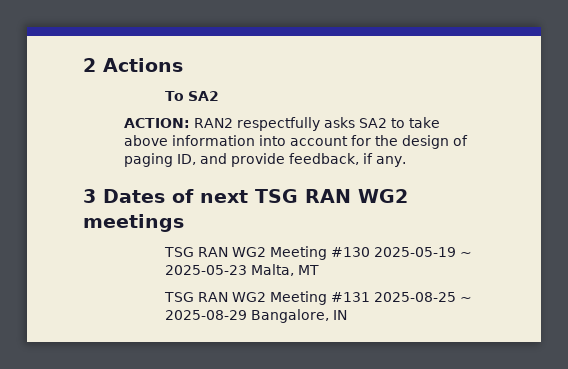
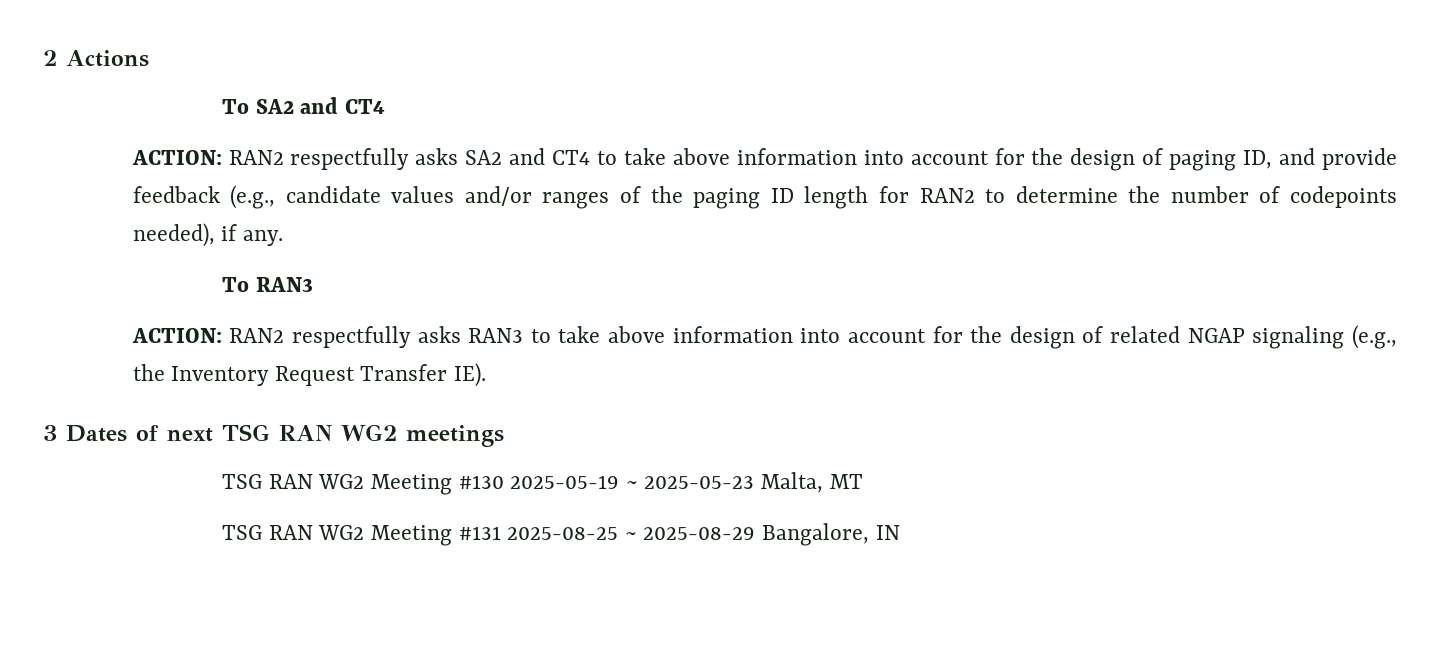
- To SA2
+ To SA2 and CT4
- ACTION: RAN2 respectfully asks SA2 to take above information into account for the design of paging ID, and provide feedback, if any.
+ ACTION: RAN2 respectfully asks SA2 and CT4 to take above information into account for the design of paging ID, and provide feedback (e.g., candidate values and/or ranges of the paging ID length for RAN2 to determine the number of codepoints needed), if any.
+ To RAN3
+ ACTION: RAN2 respectfully asks RAN3 to take above information into account for the design of related NGAP signaling (e.g., the Inventory Request Transfer IE).

